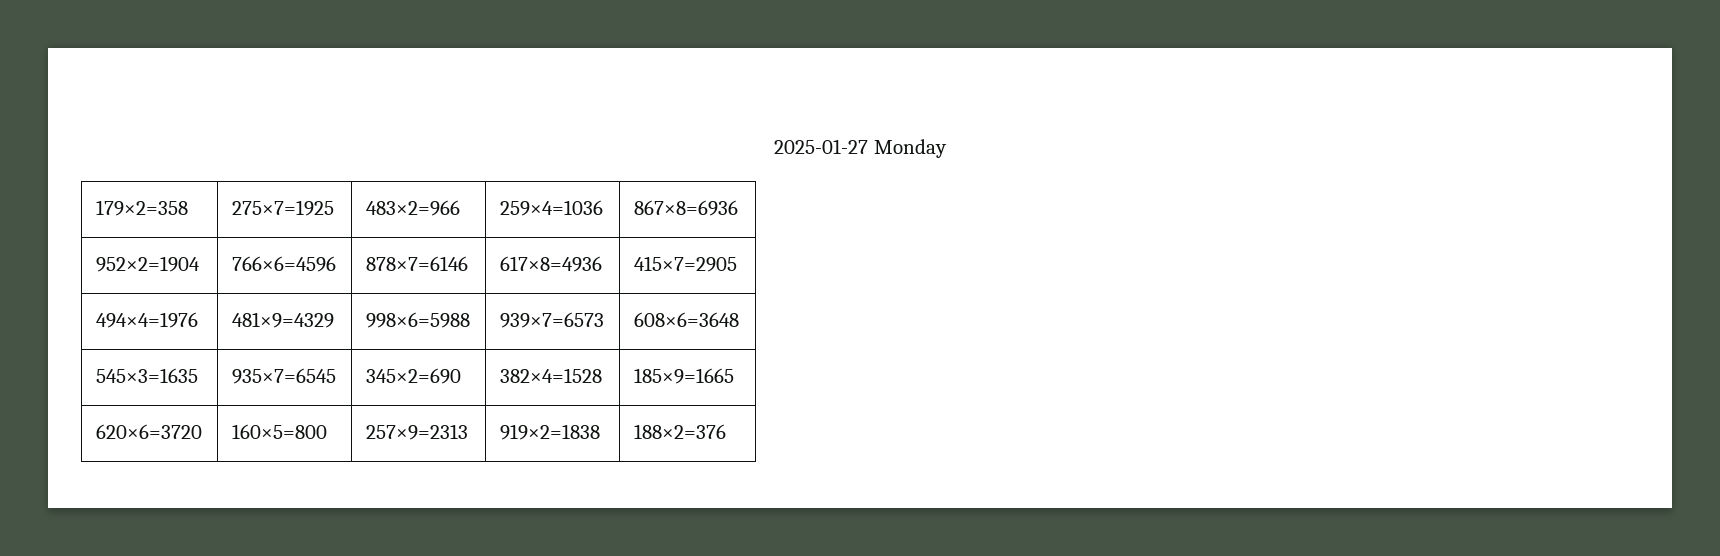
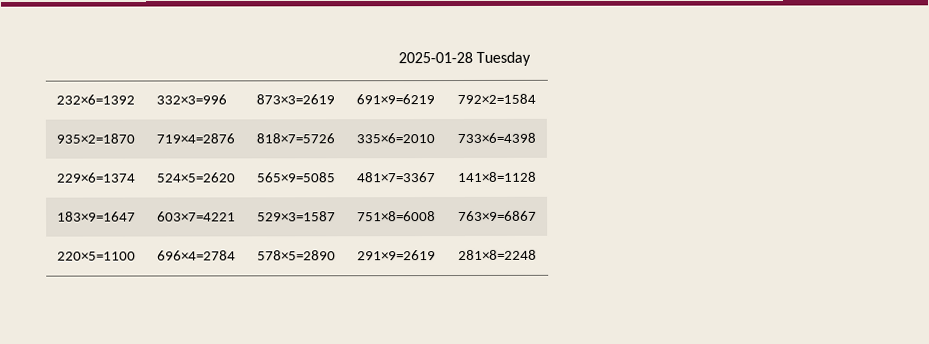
- 2025-01-27 Monday
- 179×2=358 | 275×7=1925 | 483×2=966 | 259×4=1036 | 867×8=6936
- 952×2=1904 | 766×6=4596 | 878×7=6146 | 617×8=4936 | 415×7=2905
- 494×4=1976 | 481×9=4329 | 998×6=5988 | 939×7=6573 | 608×6=3648
- 545×3=1635 | 935×7=6545 | 345×2=690 | 382×4=1528 | 185×9=1665
- 620×6=3720 | 160×5=800 | 257×9=2313 | 919×2=1838 | 188×2=376
+ 2025-01-28 Tuesday
+ 232×6=1392 | 332×3=996 | 873×3=2619 | 691×9=6219 | 792×2=1584
+ 935×2=1870 | 719×4=2876 | 818×7=5726 | 335×6=2010 | 733×6=4398
+ 229×6=1374 | 524×5=2620 | 565×9=5085 | 481×7=3367 | 141×8=1128
+ 183×9=1647 | 603×7=4221 | 529×3=1587 | 751×8=6008 | 763×9=6867
+ 220×5=1100 | 696×4=2784 | 578×5=2890 | 291×9=2619 | 281×8=2248

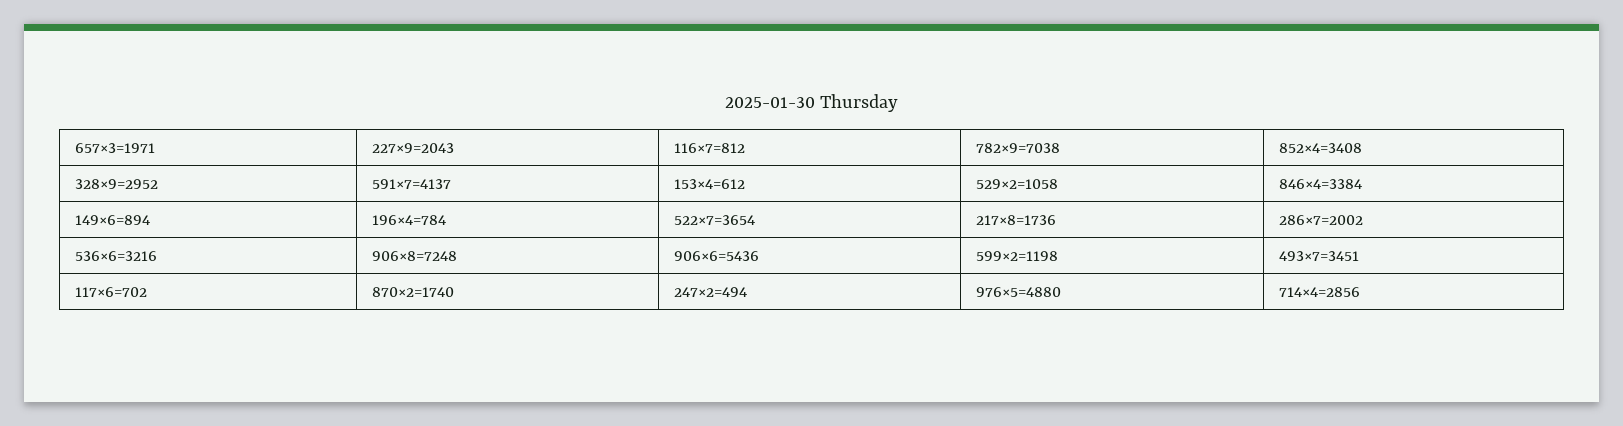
- 2025-01-28 Tuesday
- 232×6=1392 | 332×3=996 | 873×3=2619 | 691×9=6219 | 792×2=1584
- 935×2=1870 | 719×4=2876 | 818×7=5726 | 335×6=2010 | 733×6=4398
- 229×6=1374 | 524×5=2620 | 565×9=5085 | 481×7=3367 | 141×8=1128
- 183×9=1647 | 603×7=4221 | 529×3=1587 | 751×8=6008 | 763×9=6867
- 220×5=1100 | 696×4=2784 | 578×5=2890 | 291×9=2619 | 281×8=2248
+ 2025-01-30 Thursday
+ 657×3=1971 | 227×9=2043 | 116×7=812 | 782×9=7038 | 852×4=3408
+ 328×9=2952 | 591×7=4137 | 153×4=612 | 529×2=1058 | 846×4=3384
+ 149×6=894 | 196×4=784 | 522×7=3654 | 217×8=1736 | 286×7=2002
+ 536×6=3216 | 906×8=7248 | 906×6=5436 | 599×2=1198 | 493×7=3451
+ 117×6=702 | 870×2=1740 | 247×2=494 | 976×5=4880 | 714×4=2856

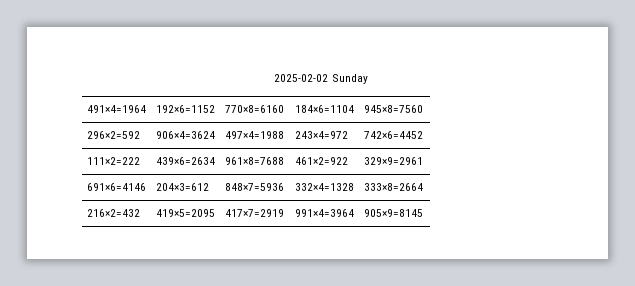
- 2025-01-30 Thursday
- 657×3=1971 | 227×9=2043 | 116×7=812 | 782×9=7038 | 852×4=3408
- 328×9=2952 | 591×7=4137 | 153×4=612 | 529×2=1058 | 846×4=3384
- 149×6=894 | 196×4=784 | 522×7=3654 | 217×8=1736 | 286×7=2002
- 536×6=3216 | 906×8=7248 | 906×6=5436 | 599×2=1198 | 493×7=3451
- 117×6=702 | 870×2=1740 | 247×2=494 | 976×5=4880 | 714×4=2856
+ 2025-02-02 Sunday
+ 491×4=1964 | 192×6=1152 | 770×8=6160 | 184×6=1104 | 945×8=7560
+ 296×2=592 | 906×4=3624 | 497×4=1988 | 243×4=972 | 742×6=4452
+ 111×2=222 | 439×6=2634 | 961×8=7688 | 461×2=922 | 329×9=2961
+ 691×6=4146 | 204×3=612 | 848×7=5936 | 332×4=1328 | 333×8=2664
+ 216×2=432 | 419×5=2095 | 417×7=2919 | 991×4=3964 | 905×9=8145

